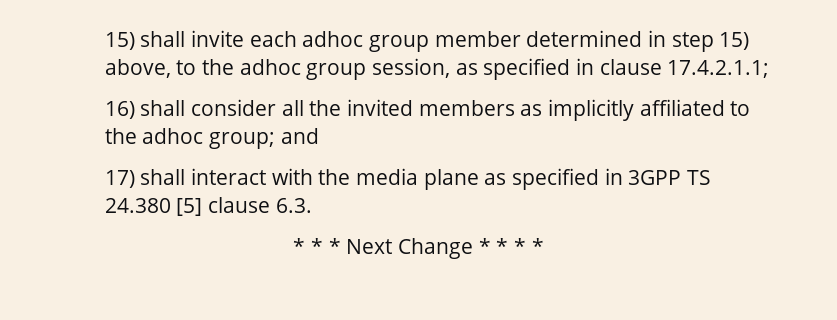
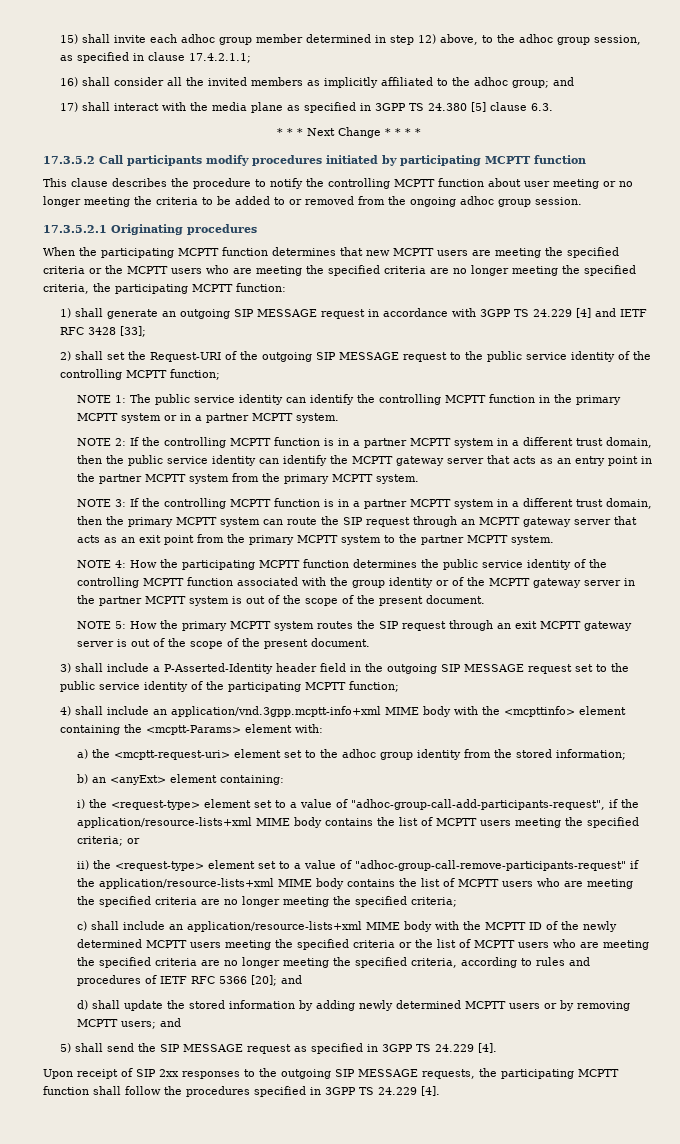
- 15) shall invite each adhoc group member determined in step 15) above, to the adhoc group session, as specified in clause 17.4.2.1.1;
+ 15) shall invite each adhoc group member determined in step 12) above, to the adhoc group session, as specified in clause 17.4.2.1.1;
+ 17.3.5.2 Call participants modify procedures initiated by participating MCPTT function
+ This clause describes the procedure to notify the controlling MCPTT function about user meeting or no longer meeting the criteria to be added to or removed from the ongoing adhoc group session.
+ 17.3.5.2.1 Originating procedures
+ When the participating MCPTT function determines that new MCPTT users are meeting the specified criteria or the MCPTT users who are meeting the specified criteria are no longer meeting the specified criteria, the participating MCPTT function:
+ 1) shall generate an outgoing SIP MESSAGE request in accordance with 3GPP TS 24.229 [4] and IETF RFC 3428 [33];
+ 2) shall set the Request-URI of the outgoing SIP MESSAGE request to the public service identity of the controlling MCPTT function;
+ NOTE 1: The public service identity can identify the controlling MCPTT function in the primary MCPTT system or in a partner MCPTT system.
+ NOTE 2: If the controlling MCPTT function is in a partner MCPTT system in a different trust domain, then the public service identity can identify the MCPTT gateway server that acts as an entry point in the partner MCPTT system from the primary MCPTT system.
+ NOTE 3: If the controlling MCPTT function is in a partner MCPTT system in a different trust domain, then the primary MCPTT system can route the SIP request through an MCPTT gateway server that acts as an exit point from the primary MCPTT system to the partner MCPTT system.
+ NOTE 4: How the participating MCPTT function determines the public service identity of the controlling MCPTT function associated with the group identity or of the MCPTT gateway server in the partner MCPTT system is out of the scope of the present document.
+ NOTE 5: How the primary MCPTT system routes the SIP request through an exit MCPTT gateway server is out of the scope of the present document.
+ 3) shall include a P-Asserted-Identity header field in the outgoing SIP MESSAGE request set to the public service identity of the participating MCPTT function;
+ 4) shall include an application/vnd.3gpp.mcptt-info+xml MIME body with the <mcpttinfo> element containing the <mcptt-Params> element with:
+ a) the <mcptt-request-uri> element set to the adhoc group identity from the stored information;
+ b) an <anyExt> element containing:
+ i) the <request-type> element set to a value of "adhoc-group-call-add-participants-request", if the application/resource-lists+xml MIME body contains the list of MCPTT users meeting the specified criteria; or
+ ii) the <request-type> element set to a value of "adhoc-group-call-remove-participants-request" if the application/resource-lists+xml MIME body contains the list of MCPTT users who are meeting the specified criteria are no longer meeting the specified criteria;
+ c) shall include an application/resource-lists+xml MIME body with the MCPTT ID of the newly determined MCPTT users meeting the specified criteria or the list of MCPTT users who are meeting the specified criteria are no longer meeting the specified criteria, according to rules and procedures of IETF RFC 5366 [20]; and
+ d) shall update the stored information by adding newly determined MCPTT users or by removing MCPTT users; and
+ 5) shall send the SIP MESSAGE request as specified in 3GPP TS 24.229 [4].
+ Upon receipt of SIP 2xx responses to the outgoing SIP MESSAGE requests, the participating MCPTT function shall follow the procedures specified in 3GPP TS 24.229 [4].

